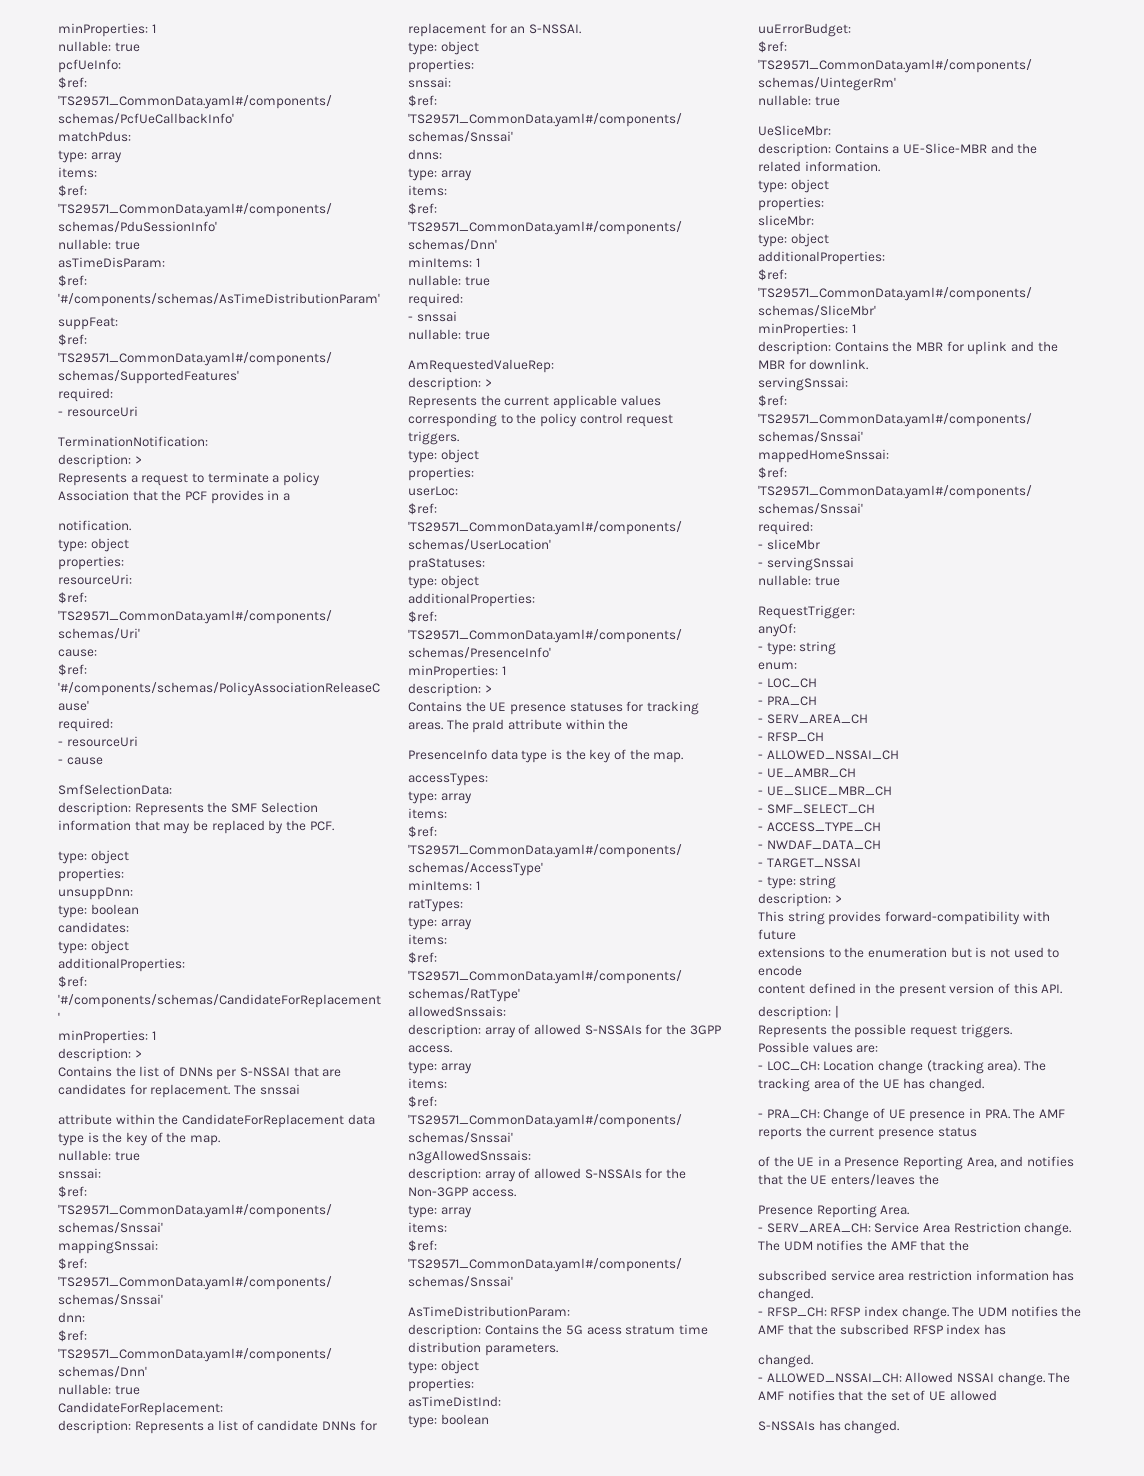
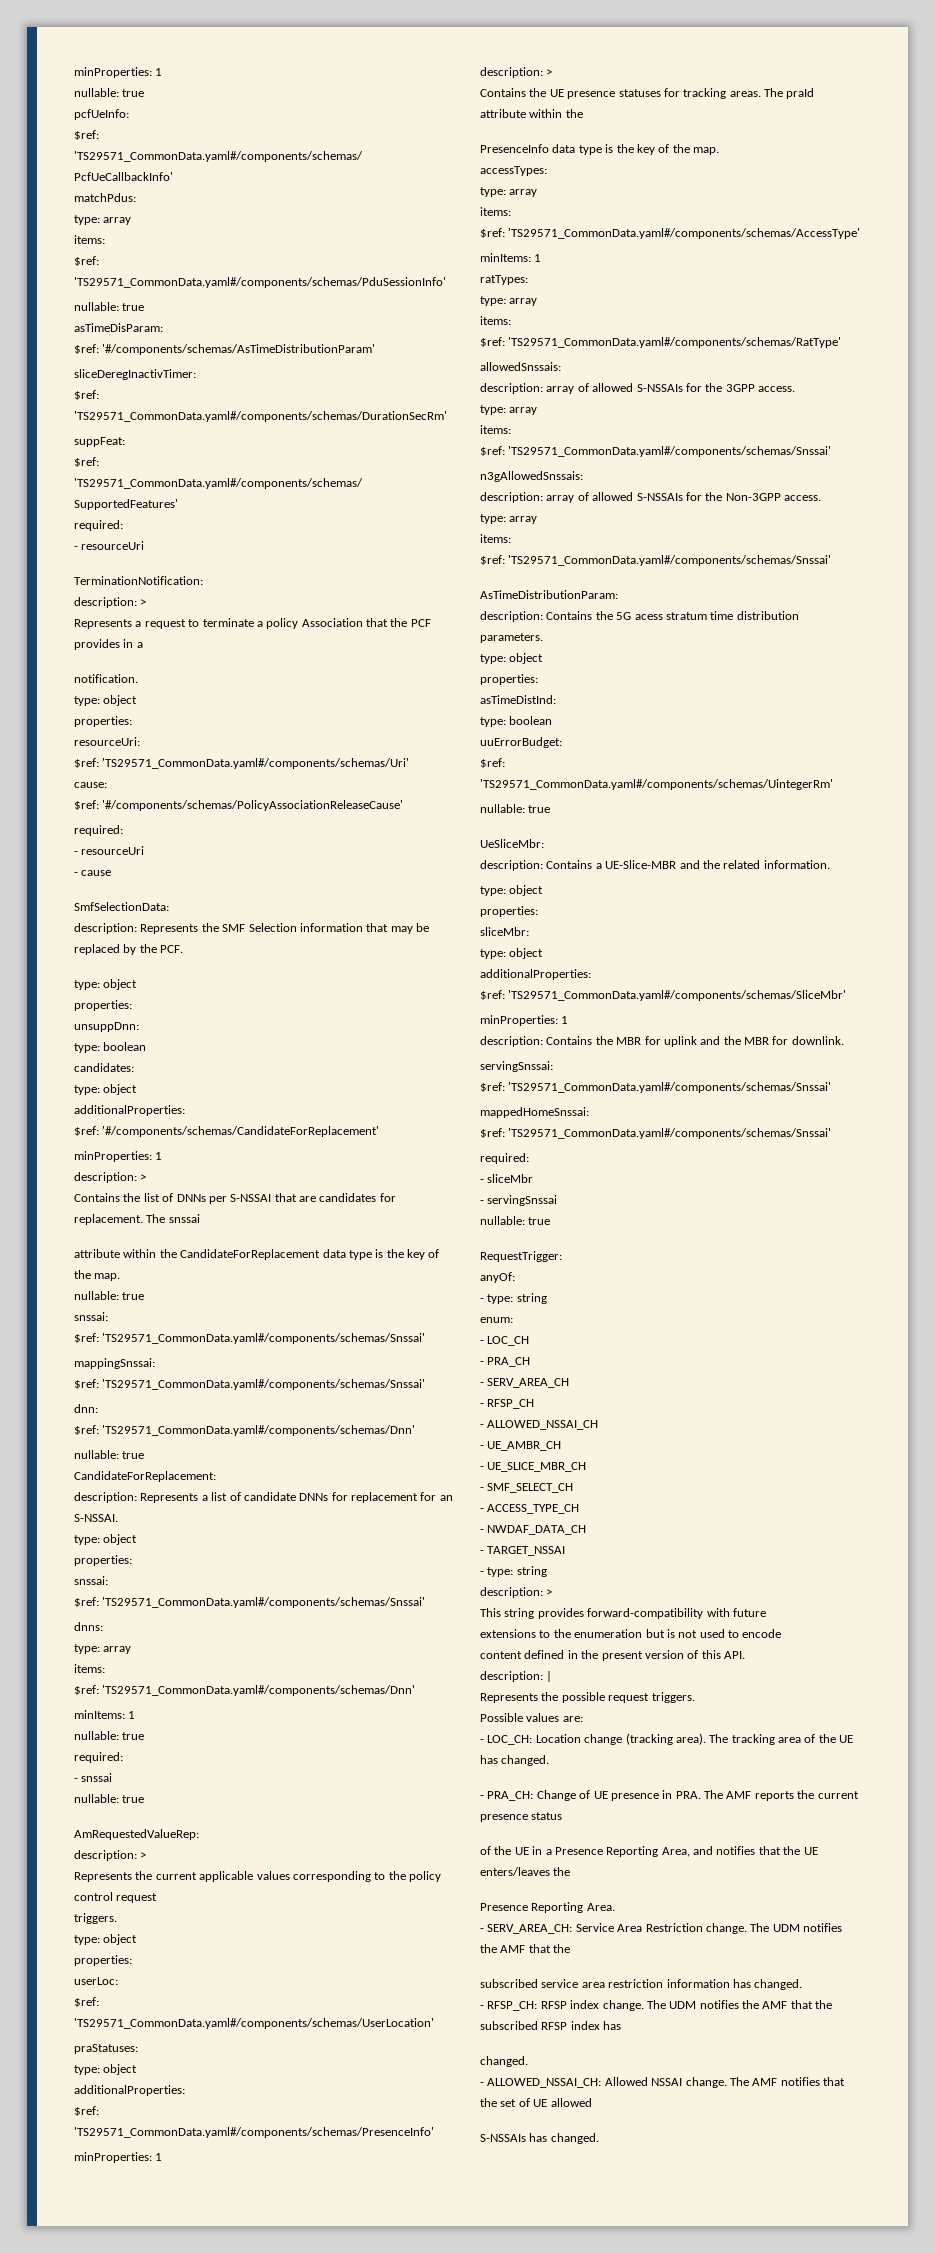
+ sliceDeregInactivTimer:
+ $ref: 'TS29571_CommonData.yaml#/components/schemas/DurationSecRm'

